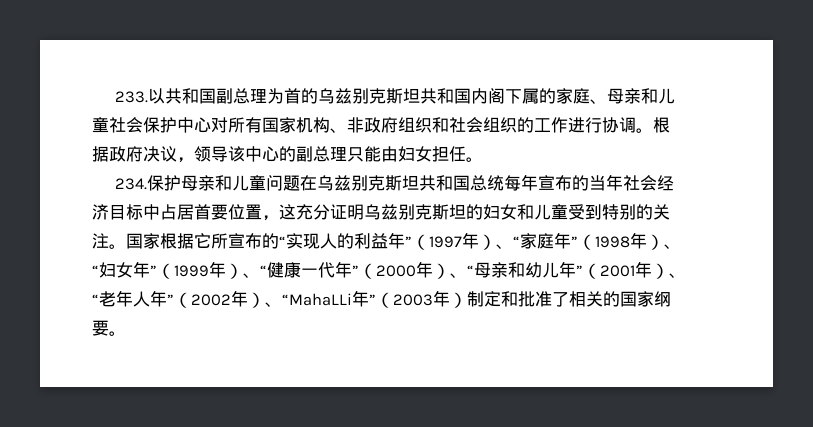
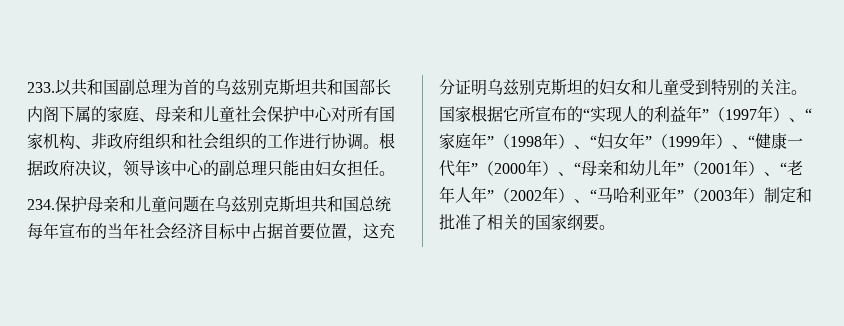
- 233.以共和国副总理为首的乌兹别克斯坦共和国内阁下属的家庭、母亲和儿童社会保护中心对所有国家机构、非政府组织和社会组织的工作进行协调。
+ 233.以共和国副总理为首的乌兹别克斯坦共和国部长内阁下属的家庭、母亲和儿童社会保护中心对所有国家机构、非政府组织和社会组织的工作进行协调。
- 234.保护母亲和儿童问题在乌兹别克斯坦共和国总统每年宣布的当年社会经济目标中占居首要位置，这充分证明乌兹别克斯坦的妇女和儿童受到特别的关注。
+ 234.保护母亲和儿童问题在乌兹别克斯坦共和国总统每年宣布的当年社会经济目标中占据首要位置，这充分证明乌兹别克斯坦的妇女和儿童受到特别的关注。
- 国家根据它所宣布的“实现人的利益年”（1997年）、“家庭年”（1998年）、“妇女年”（1999年）、“健康一代年”（2000年）、“母亲和幼儿年”（2001年）、“老年人年”（2002年）、“MahaLLi年”（2003年）制定和批准了相关的国家纲要。
+ 国家根据它所宣布的“实现人的利益年”（1997年）、“家庭年”（1998年）、“妇女年”（1999年）、“健康一代年”（2000年）、“母亲和幼儿年”（2001年）、“老年人年”（2002年）、“马哈利亚年”（2003年）制定和批准了相关的国家纲要。

